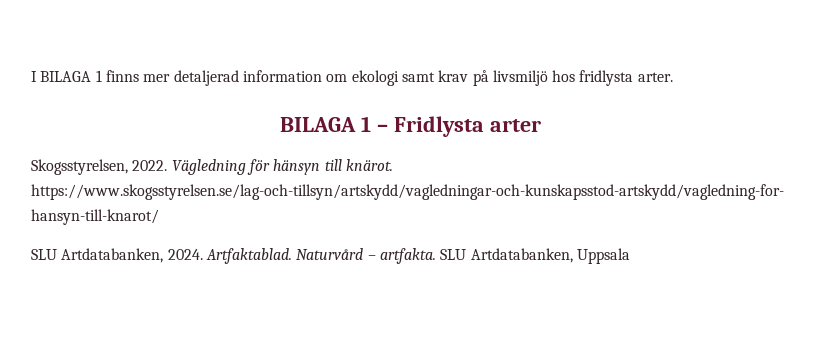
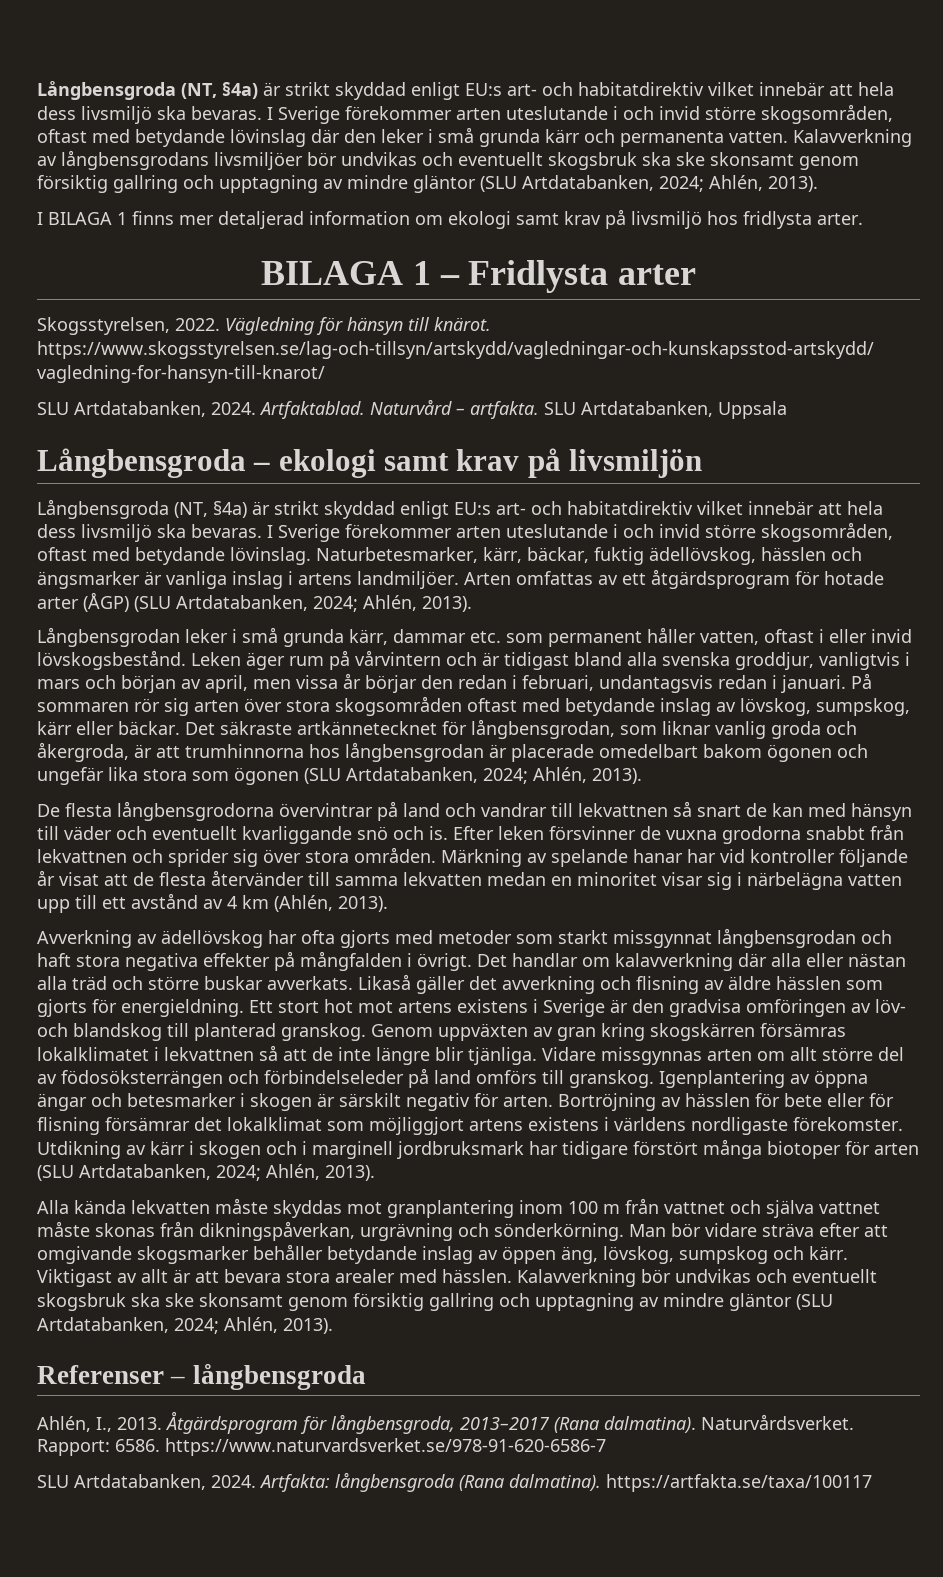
+ Långbensgroda (NT, §4a) är strikt skyddad enligt EU:s art- och habitatdirektiv vilket innebär att hela dess livsmiljö ska bevaras. I Sverige förekommer arten uteslutande i och invid större skogsområden, oftast med betydande lövinslag där den leker i små grunda kärr och permanenta vatten. Kalavverkning av långbensgrodans livsmiljöer bör undvikas och eventuellt skogsbruk ska ske skonsamt genom försiktig gallring och upptagning av mindre gläntor (SLU Artdatabanken, 2024; Ahlén, 2013).
+ Långbensgroda – ekologi samt krav på livsmiljön
+ Långbensgroda (NT, §4a) är strikt skyddad enligt EU:s art- och habitatdirektiv vilket innebär att hela dess livsmiljö ska bevaras. I Sverige förekommer arten uteslutande i och invid större skogsområden, oftast med betydande lövinslag. Naturbetesmarker, kärr, bäckar, fuktig ädellövskog, hässlen och ängsmarker är vanliga inslag i artens landmiljöer. Arten omfattas av ett åtgärdsprogram för hotade arter (ÅGP) (SLU Artdatabanken, 2024; Ahlén, 2013).
+ Långbensgrodan leker i små grunda kärr, dammar etc. som permanent håller vatten, oftast i eller invid lövskogsbestånd. Leken äger rum på vårvintern och är tidigast bland alla svenska groddjur, vanligtvis i mars och början av april, men vissa år börjar den redan i februari, undantagsvis redan i januari. På sommaren rör sig arten över stora skogsområden oftast med betydande inslag av lövskog, sumpskog, kärr eller bäckar. Det säkraste artkännetecknet för långbensgrodan, som liknar vanlig groda och åkergroda, är att trumhinnorna hos långbensgrodan är placerade omedelbart bakom ögonen och ungefär lika stora som ögonen (SLU Artdatabanken, 2024; Ahlén, 2013).
+ De flesta långbensgrodorna övervintrar på land och vandrar till lekvattnen så snart de kan med hänsyn till väder och eventuellt kvarliggande snö och is. Efter leken försvinner de vuxna grodorna snabbt från lekvattnen och sprider sig över stora områden. Märkning av spelande hanar har vid kontroller följande år visat att de flesta återvänder till samma lekvatten medan en minoritet visar sig i närbelägna vatten upp till ett avstånd av 4 km (Ahlén, 2013).
+ Avverkning av ädellövskog har ofta gjorts med metoder som starkt missgynnat långbensgrodan och haft stora negativa effekter på mångfalden i övrigt. Det handlar om kalavverkning där alla eller nästan alla träd och större buskar avverkats. Likaså gäller det avverkning och flisning av äldre hässlen som gjorts för energieldning. Ett stort hot mot artens existens i Sverige är den gradvisa omföringen av löv- och blandskog till planterad granskog. Genom uppväxten av gran kring skogskärren försämras lokalklimatet i lekvattnen så att de inte längre blir tjänliga. Vidare missgynnas arten om allt större del av födosöksterrängen och förbindelseleder på land omförs till granskog. Igenplantering av öppna ängar och betesmarker i skogen är särskilt negativ för arten. Bortröjning av hässlen för bete eller för flisning försämrar det lokalklimat som möjliggjort artens existens i världens nordligaste förekomster. Utdikning av kärr i skogen och i marginell jordbruksmark har tidigare förstört många biotoper för arten (SLU Artdatabanken, 2024; Ahlén, 2013).
+ Alla kända lekvatten måste skyddas mot granplantering inom 100 m från vattnet och själva vattnet måste skonas från dikningspåverkan, urgrävning och sönderkörning. Man bör vidare sträva efter att omgivande skogsmarker behåller betydande inslag av öppen äng, lövskog, sumpskog och kärr. Viktigast av allt är att bevara stora arealer med hässlen. Kalavverkning bör undvikas och eventuellt skogsbruk ska ske skonsamt genom försiktig gallring och upptagning av mindre gläntor (SLU Artdatabanken, 2024; Ahlén, 2013).
+ Referenser – långbensgroda
+ Ahlén, I., 2013. Åtgärdsprogram för långbensgroda, 2013–2017 (Rana dalmatina). Naturvårdsverket. Rapport: 6586. https://www.naturvardsverket.se/978-91-620-6586-7
+ SLU Artdatabanken, 2024. Artfakta: långbensgroda (Rana dalmatina). https://artfakta.se/taxa/100117

